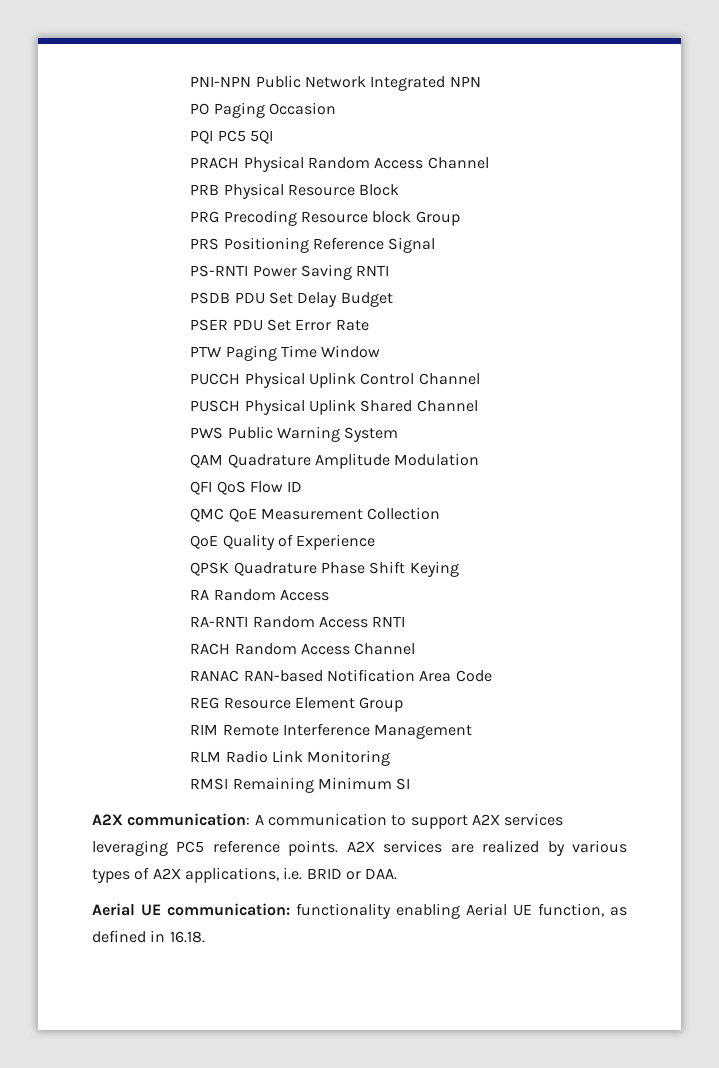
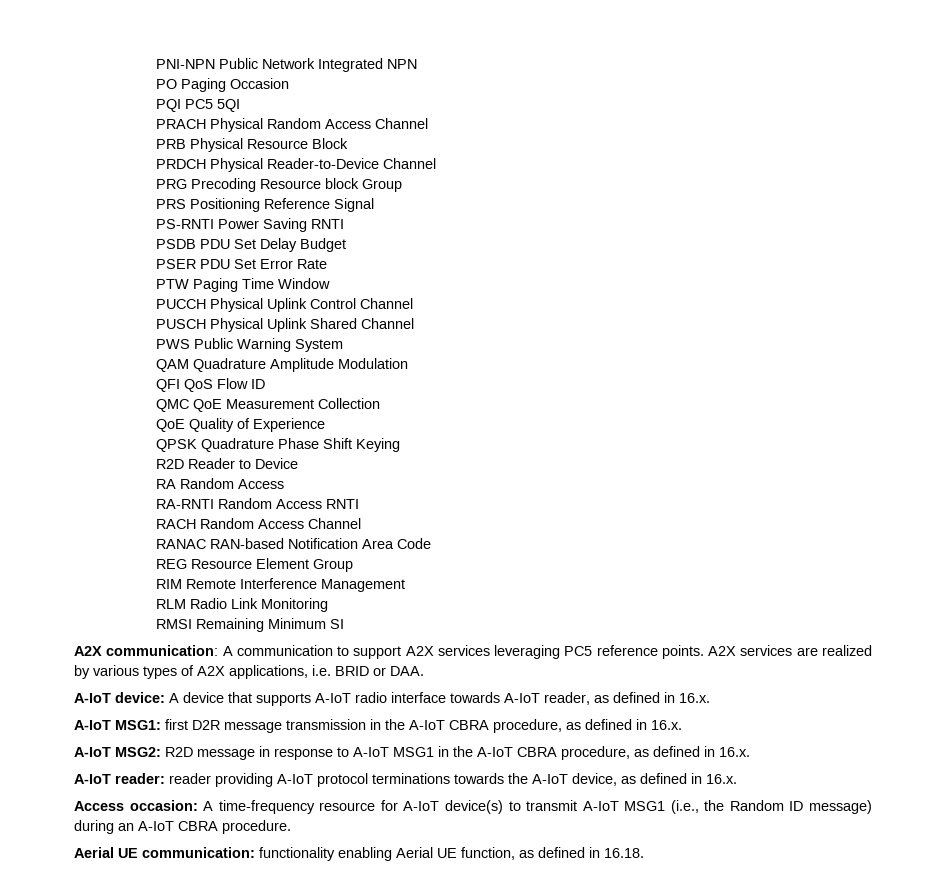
+ PRDCH Physical Reader-to-Device Channel
+ R2D Reader to Device
+ A-IoT device: A device that supports A-IoT radio interface towards A-IoT reader, as defined in 16.x.
+ A-IoT MSG1: first D2R message transmission in the A-IoT CBRA procedure, as defined in 16.x.
+ A-IoT MSG2: R2D message in response to A-IoT MSG1 in the A-IoT CBRA procedure, as defined in 16.x.
+ A-IoT reader: reader providing A-IoT protocol terminations towards the A-IoT device, as defined in 16.x.
+ Access occasion: A time-frequency resource for A-IoT device(s) to transmit A-IoT MSG1 (i.e., the Random ID message) during an A-IoT CBRA procedure.

